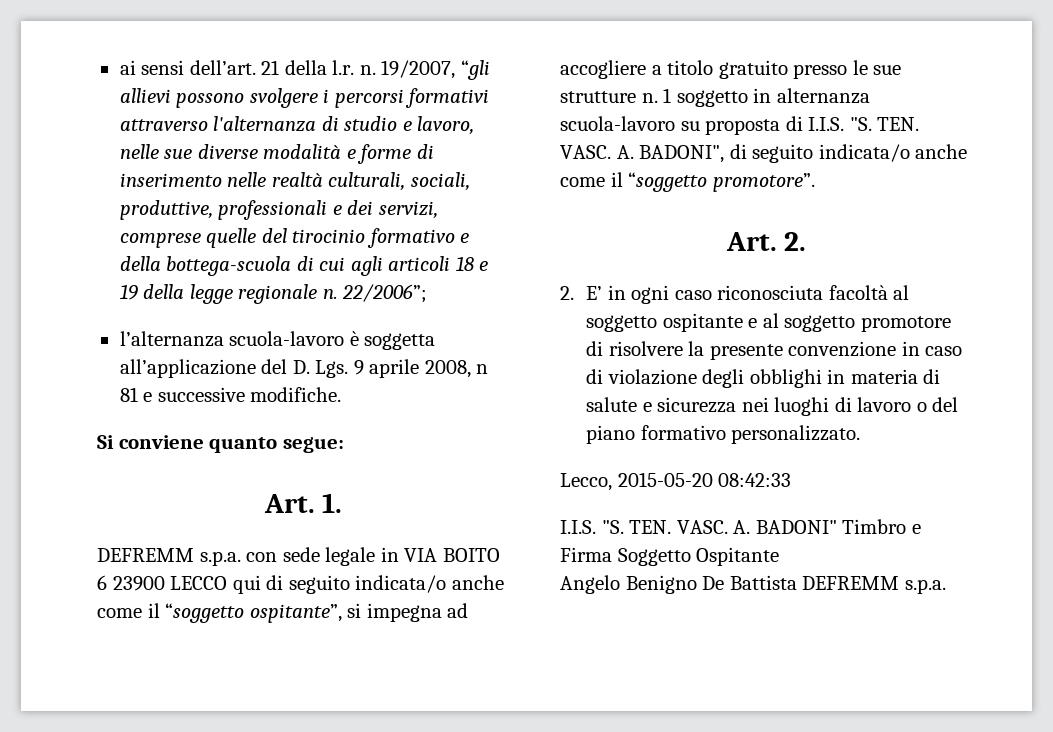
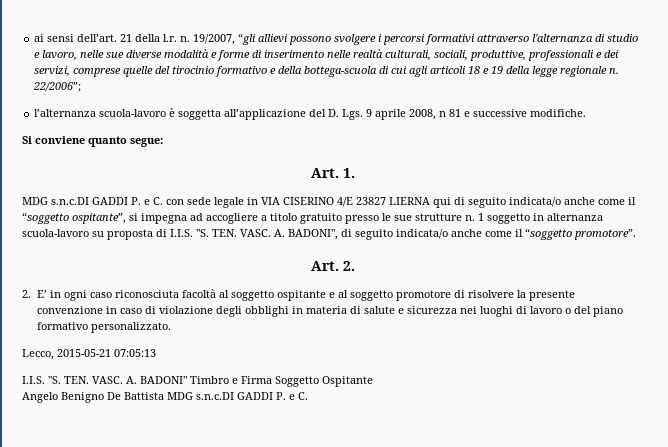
- DEFREMM s.p.a. con sede legale in VIA BOITO 6 23900 LECCO qui di seguito indicata/o anche come il “soggetto ospitante”, si impegna ad accogliere a titolo gratuito presso le sue strutture n.
+ MDG s.n.c.DI GADDI P. e C. con sede legale in VIA CISERINO 4/E 23827 LIERNA qui di seguito indicata/o anche come il “soggetto ospitante”, si impegna ad accogliere a titolo gratuito presso le sue strutture n.
- Lecco, 2015-05-20 08:42:33
+ Lecco, 2015-05-21 07:05:13
- Angelo Benigno De Battista DEFREMM s.p.a.
+ Angelo Benigno De Battista MDG s.n.c.DI GADDI P. e C.

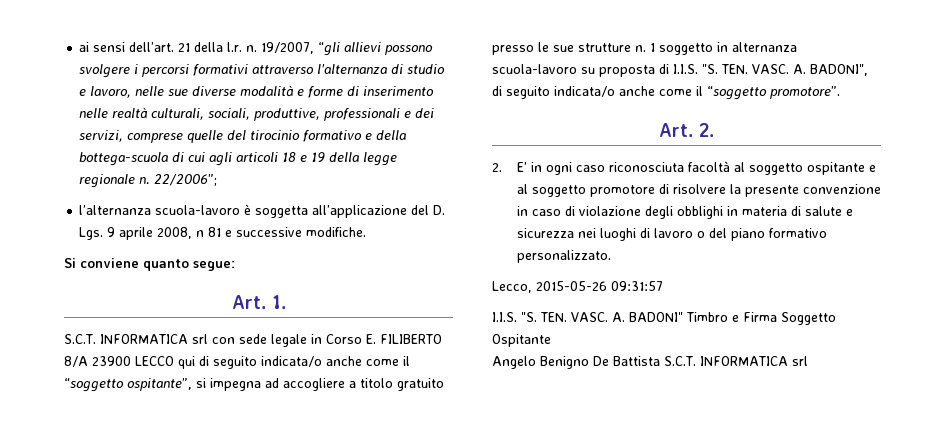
- MDG s.n.c.DI GADDI P. e C. con sede legale in VIA CISERINO 4/E 23827 LIERNA qui di seguito indicata/o anche come il “soggetto ospitante”, si impegna ad accogliere a titolo gratuito presso le sue strutture n.
+ S.C.T. INFORMATICA srl con sede legale in Corso E. FILIBERTO 8/A 23900 LECCO qui di seguito indicata/o anche come il “soggetto ospitante”, si impegna ad accogliere a titolo gratuito presso le sue strutture n.
- Lecco, 2015-05-21 07:05:13
+ Lecco, 2015-05-26 09:31:57
- Angelo Benigno De Battista MDG s.n.c.DI GADDI P. e C.
+ Angelo Benigno De Battista S.C.T. INFORMATICA srl

